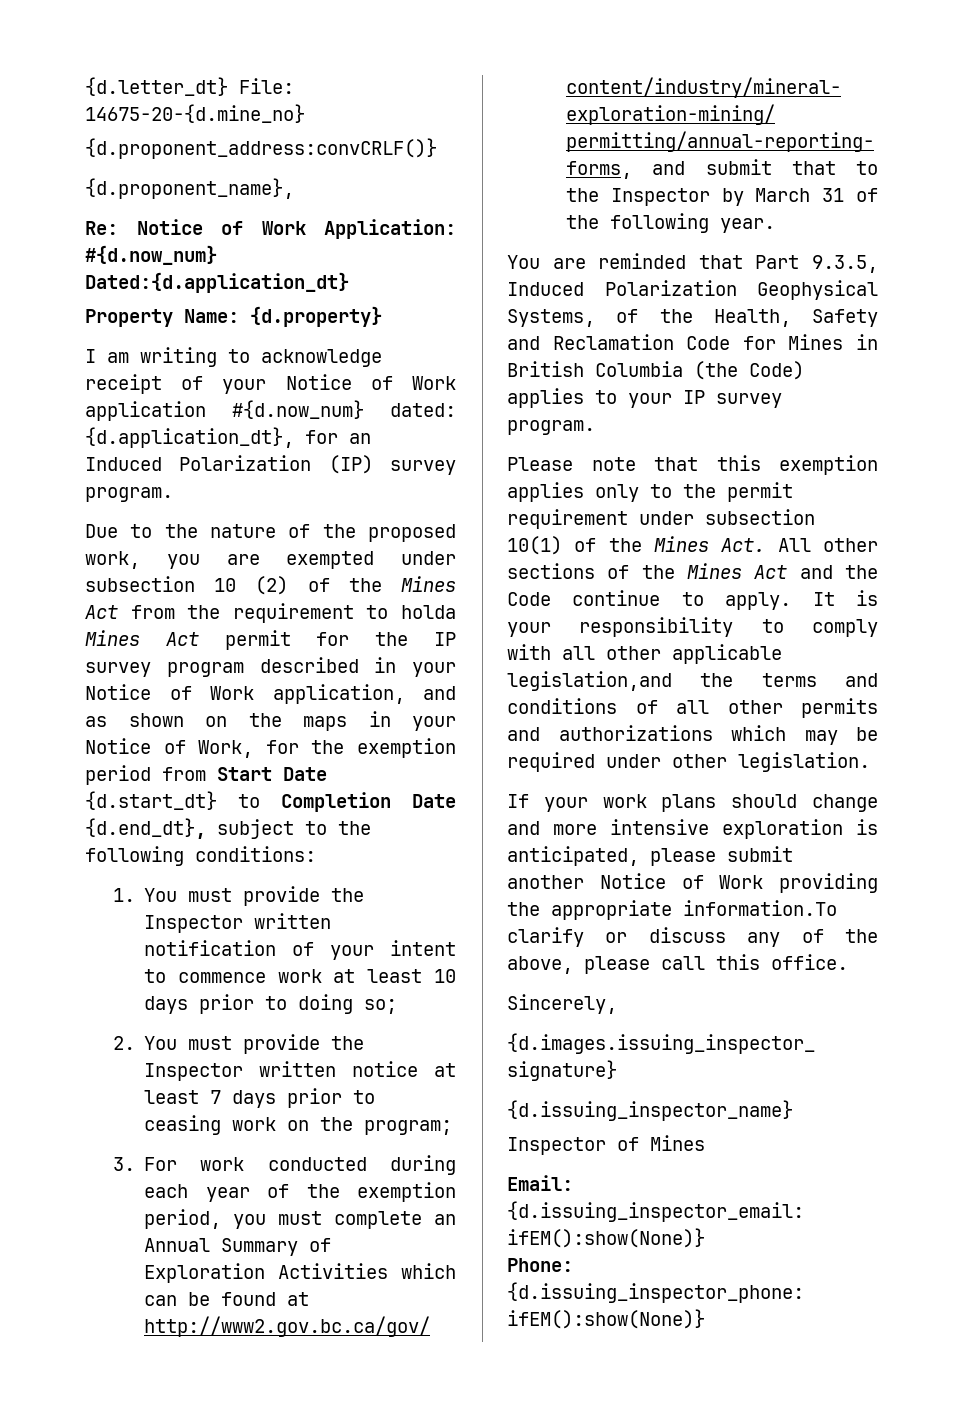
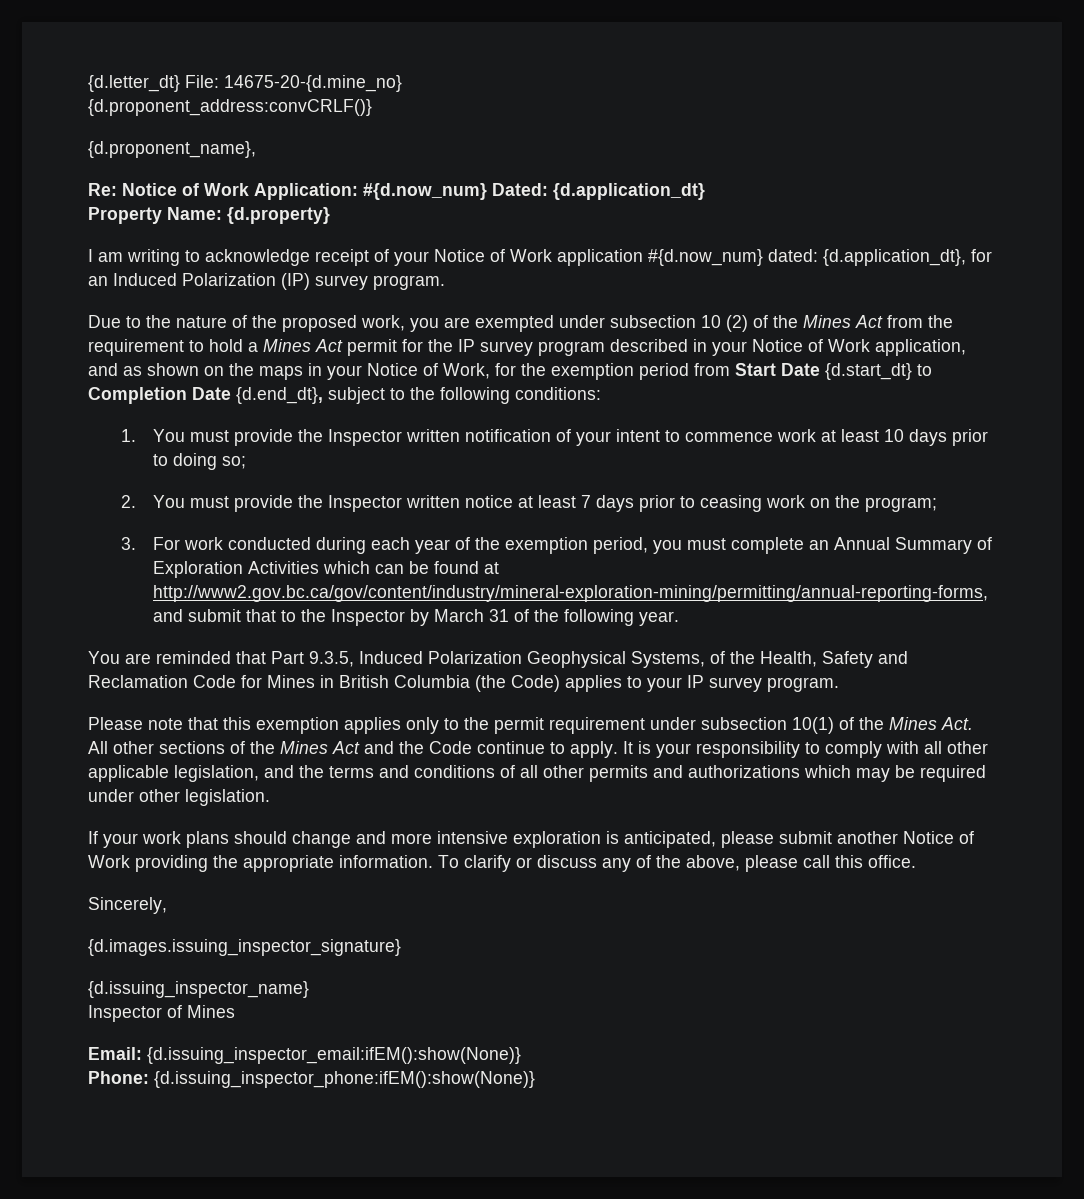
- Re: Notice of Work Application: #{d.now_num} Dated:{d.application_dt}
+ Re: Notice of Work Application: #{d.now_num} Dated: {d.application_dt}
- Due to the nature of the proposed work, you are exempted under subsection 10 (2) of the Mines Act from the requirement to holda Mines Act permit for the IP survey program described in your Notice of Work application, and as shown on the maps in your Notice of Work, for the exemption period from Start Date {d.start_dt} to Completion Date {d.end_dt}, subject to the following conditions:
+ Due to the nature of the proposed work, you are exempted under subsection 10 (2) of the Mines Act from the requirement to hold a Mines Act permit for the IP survey program described in your Notice of Work application, and as shown on the maps in your Notice of Work, for the exemption period from Start Date {d.start_dt} to Completion Date {d.end_dt}, subject to the following conditions:
- It is your responsibility to comply with all other applicable legislation,and the terms and conditions of all other permits and authorizations which may be required under other legislation.
+ It is your responsibility to comply with all other applicable legislation, and the terms and conditions of all other permits and authorizations which may be required under other legislation.
- If your work plans should change and more intensive exploration is anticipated, please submit another Notice of Work providing the appropriate information.To clarify or discuss any of the above, please call this office.
+ If your work plans should change and more intensive exploration is anticipated, please submit another Notice of Work providing the appropriate information. To clarify or discuss any of the above, please call this office.

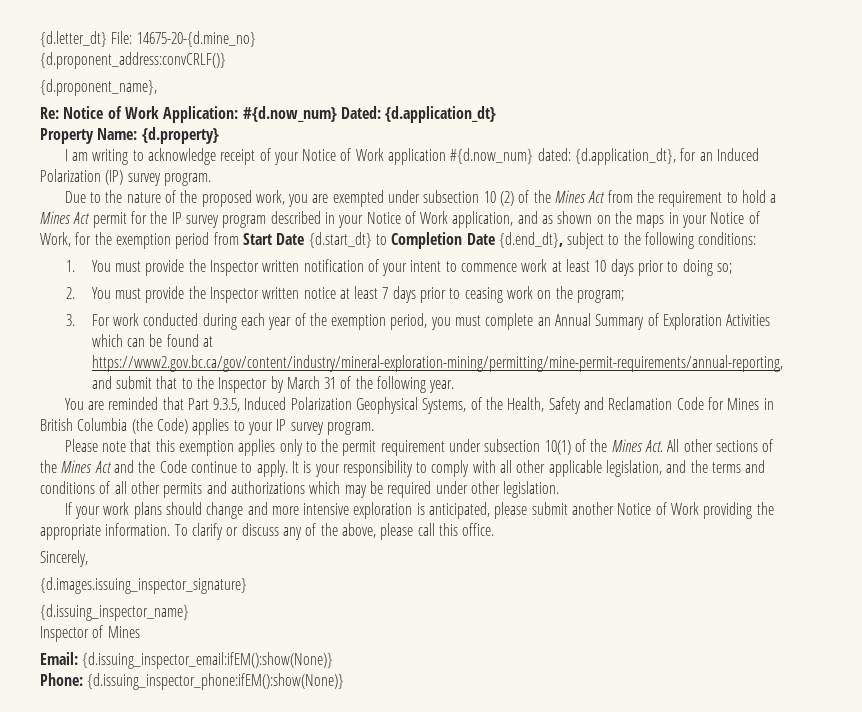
- 3. For work conducted during each year of the exemption period, you must complete an Annual Summary of Exploration Activities which can be found at http://www2.gov.bc.ca/gov/content/industry/mineral-exploration-mining/permitting/annual-reporting-forms, and submit that to the Inspector by March 31 of the following year.
+ 3. For work conducted during each year of the exemption period, you must complete an Annual Summary of Exploration Activities which can be found at https://www2.gov.bc.ca/gov/content/industry/mineral-exploration-mining/permitting/mine-permit-requirements/annual-reporting, and submit that to the Inspector by March 31 of the following year.

